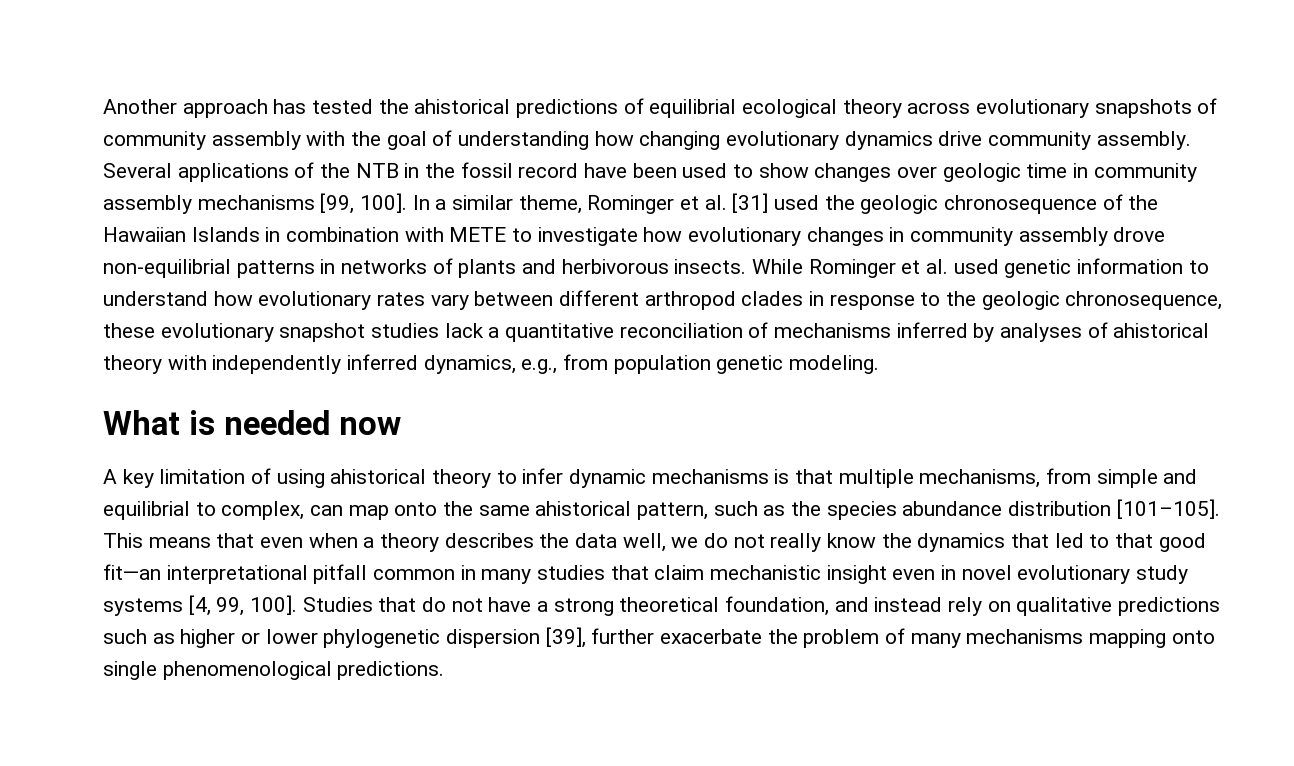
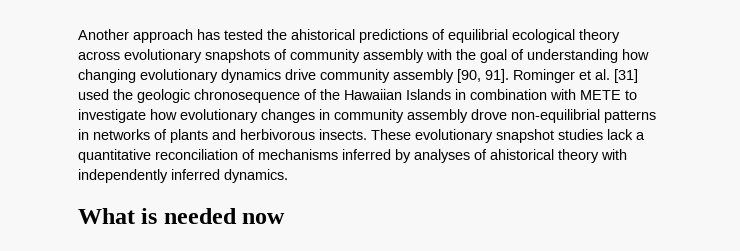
- Another approach has tested the ahistorical predictions of equilibrial ecological theory across evolutionary snapshots of community assembly with the goal of understanding how changing evolutionary dynamics drive community assembly. Several applications of the NTB in the fossil record have been used to show changes over geologic time in community assembly mechanisms [99, 100]. In a similar theme, Rominger et al. [31] used the geologic chronosequence of the Hawaiian Islands in combination with METE to investigate how evolutionary changes in community assembly drove non-equilibrial patterns in networks of plants and herbivorous insects.
+ Another approach has tested the ahistorical predictions of equilibrial ecological theory across evolutionary snapshots of community assembly with the goal of understanding how changing evolutionary dynamics drive community assembly [90, 91]. Rominger et al. [31] used the geologic chronosequence of the Hawaiian Islands in combination with METE to investigate how evolutionary changes in community assembly drove non-equilibrial patterns in networks of plants and herbivorous insects.
- While Rominger et al. used genetic information to understand how evolutionary rates vary between different arthropod clades in response to the geologic chronosequence, these evolutionary snapshot studies lack a quantitative reconciliation of mechanisms inferred by analyses of ahistorical theory with independently inferred dynamics, e.g., from population genetic modeling.
+ These evolutionary snapshot studies lack a quantitative reconciliation of mechanisms inferred by analyses of ahistorical theory with independently inferred dynamics.
  What is needed now
- A key limitation of using ahistorical theory to infer dynamic mechanisms is that multiple mechanisms, from simple and equilibrial to complex, can map onto the same ahistorical pattern, such as the species abundance distribution [101–105]. This means that even when a theory describes the data well, we do not really know the dynamics that led to that good fit—an interpretational pitfall common in many studies that claim mechanistic insight even in novel evolutionary study systems [4, 99, 100]. Studies that do not have a strong theoretical foundation, and instead rely on qualitative predictions such as higher or lower phylogenetic dispersion [39], further exacerbate the problem of many mechanisms mapping onto single phenomenological predictions.

